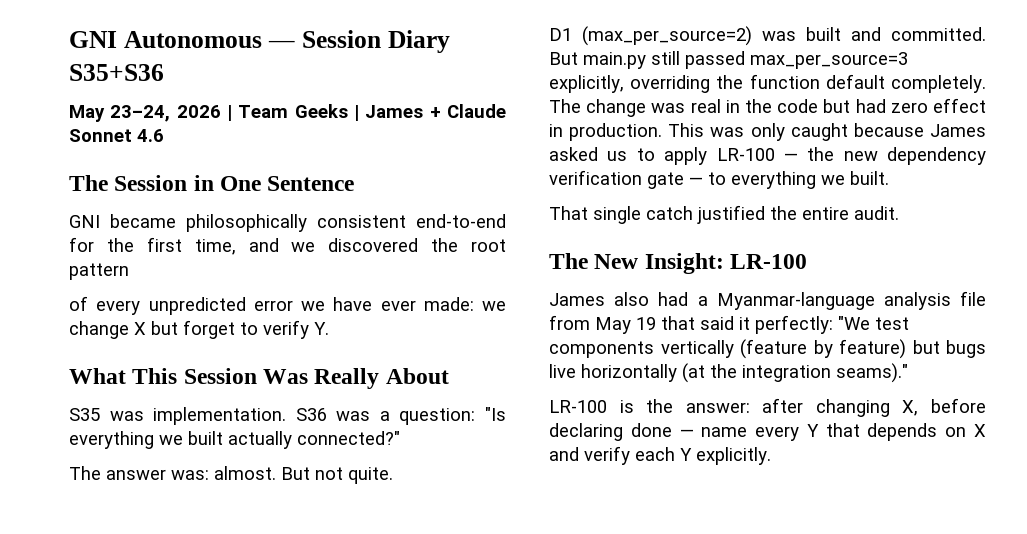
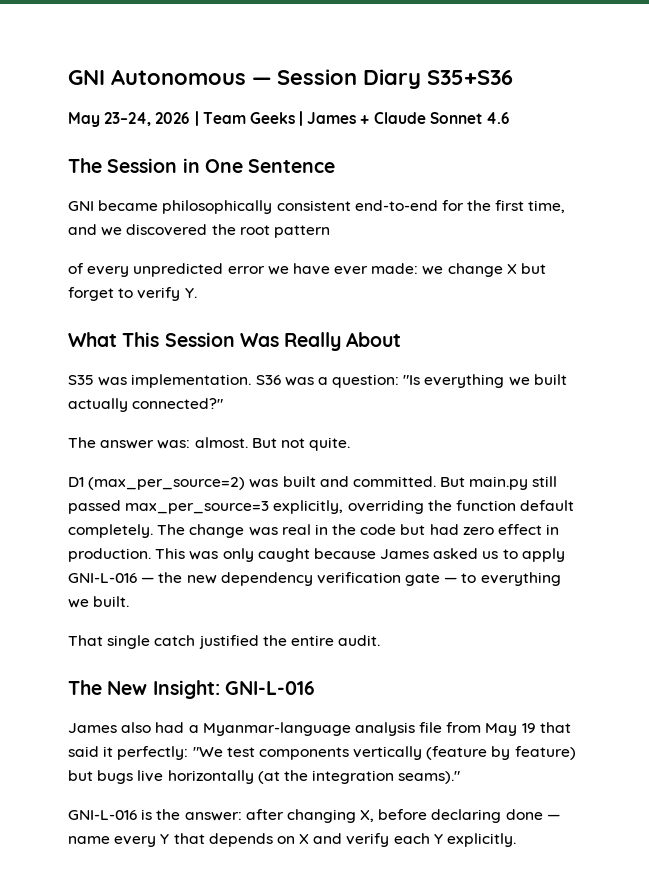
- This was only caught because James asked us to apply LR-100 — the new dependency verification gate — to everything we built.
+ This was only caught because James asked us to apply GNI-L-016 — the new dependency verification gate — to everything we built.
- The New Insight: LR-100
+ The New Insight: GNI-L-016
- LR-100 is the answer: after changing X, before declaring done — name every Y that depends on X and verify each Y explicitly.
+ GNI-L-016 is the answer: after changing X, before declaring done — name every Y that depends on X and verify each Y explicitly.

